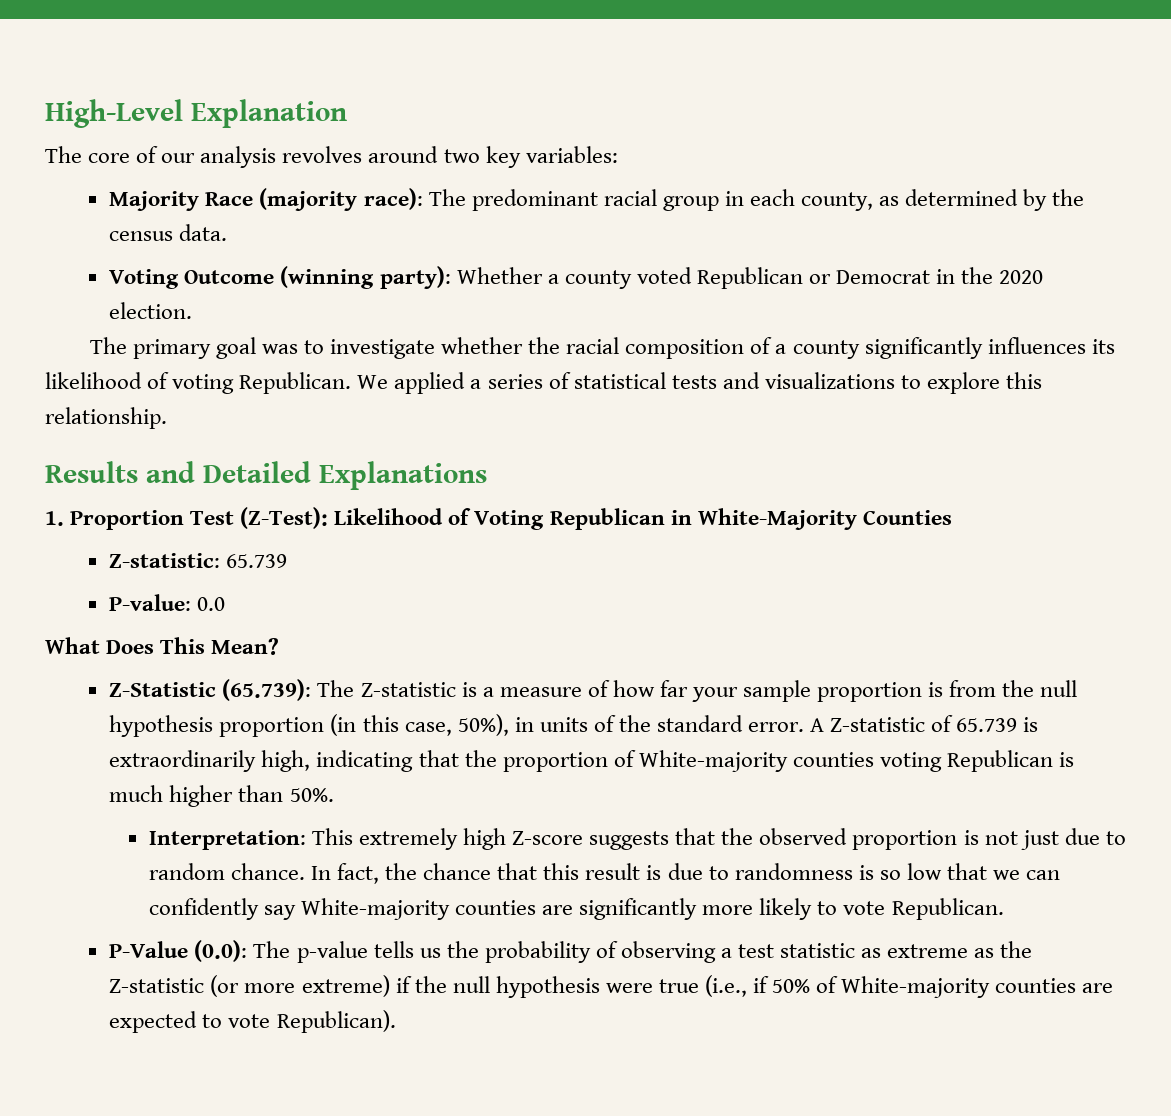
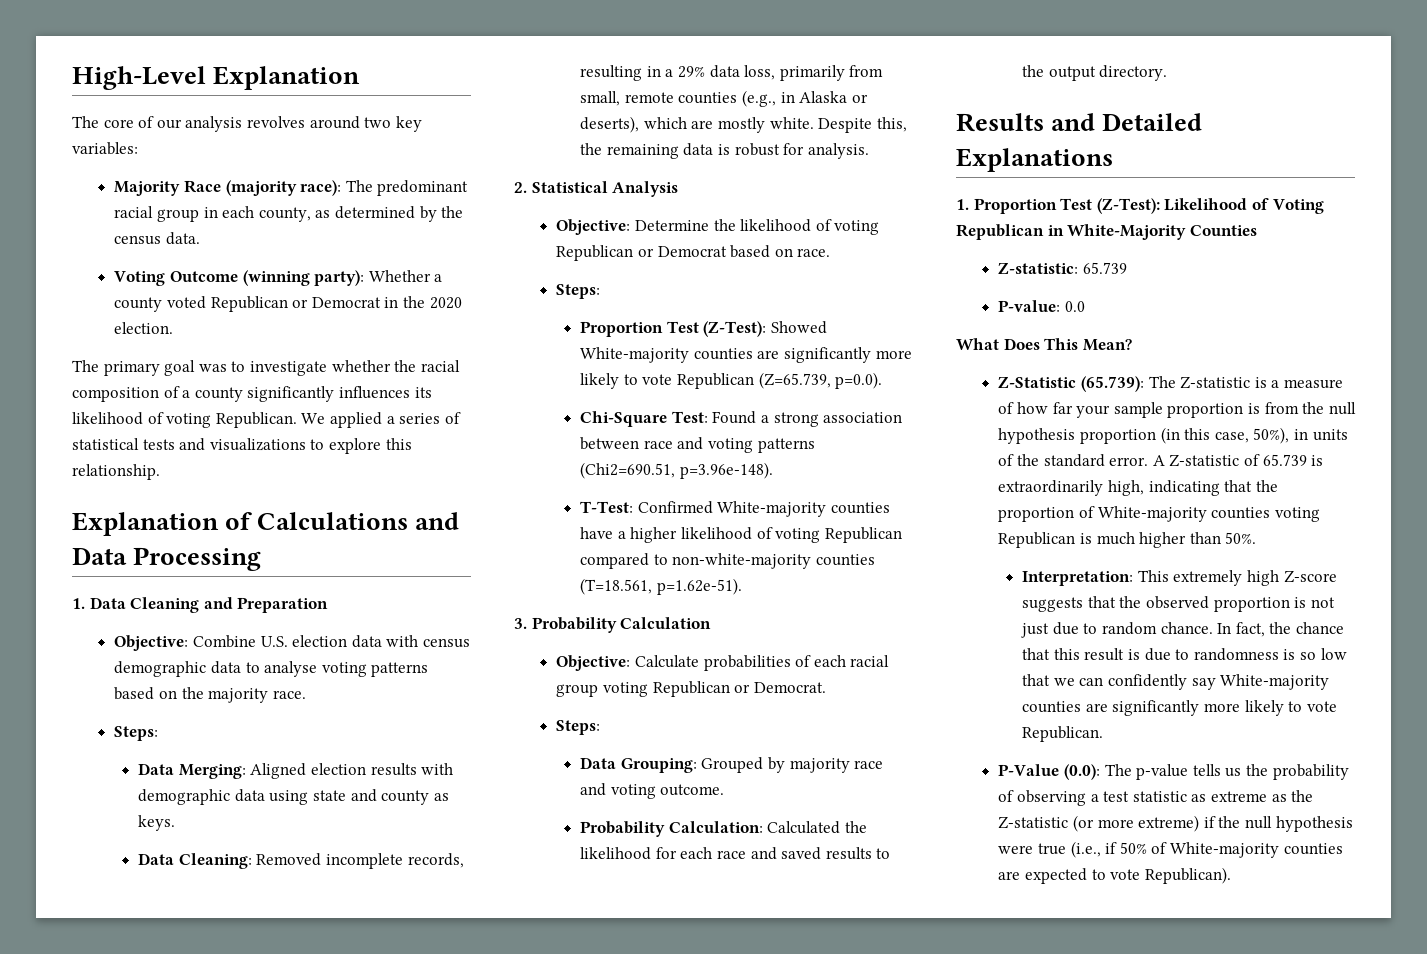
+ Explanation of Calculations and Data Processing
+ 1. Data Cleaning and Preparation
+ Objective: Combine U.S. election data with census demographic data to analyse voting patterns based on the majority race.
+ Steps:
+ Data Merging: Aligned election results with demographic data using state and county as keys.
+ Data Cleaning: Removed incomplete records, resulting in a 29% data loss, primarily from small, remote counties (e.g., in Alaska or deserts), which are mostly white. Despite this, the remaining data is robust for analysis.
+ 2. Statistical Analysis
+ Objective: Determine the likelihood of voting Republican or Democrat based on race.
+ Steps:
+ Proportion Test (Z-Test): Showed White-majority counties are significantly more likely to vote Republican (Z=65.739, p=0.0).
+ Chi-Square Test: Found a strong association between race and voting patterns (Chi2=690.51, p=3.96e-148).
+ T-Test: Confirmed White-majority counties have a higher likelihood of voting Republican compared to non-white-majority counties (T=18.561, p=1.62e-51).
+ 3. Probability Calculation
+ Objective: Calculate probabilities of each racial group voting Republican or Democrat.
+ Steps:
+ Data Grouping: Grouped by majority race and voting outcome.
+ Probability Calculation: Calculated the likelihood for each race and saved results to the output directory.

